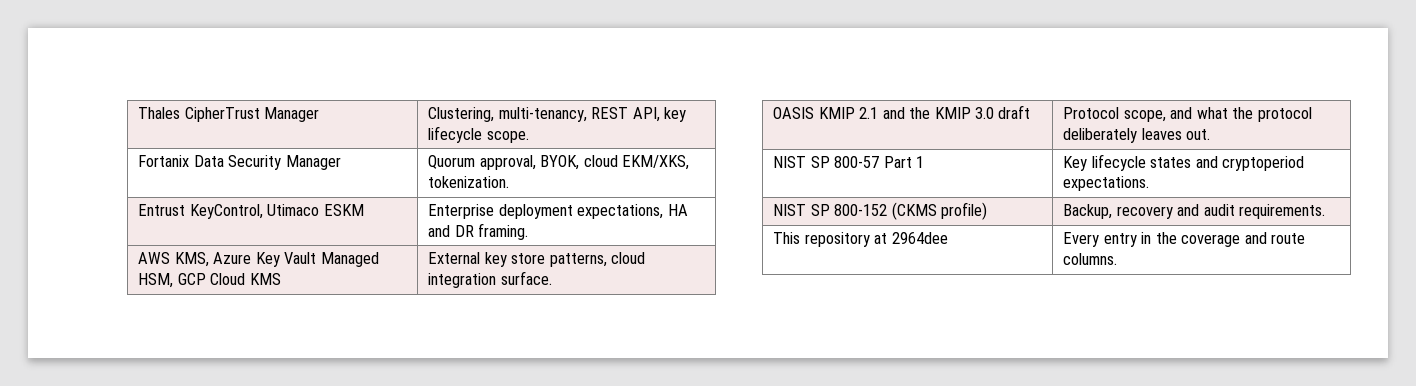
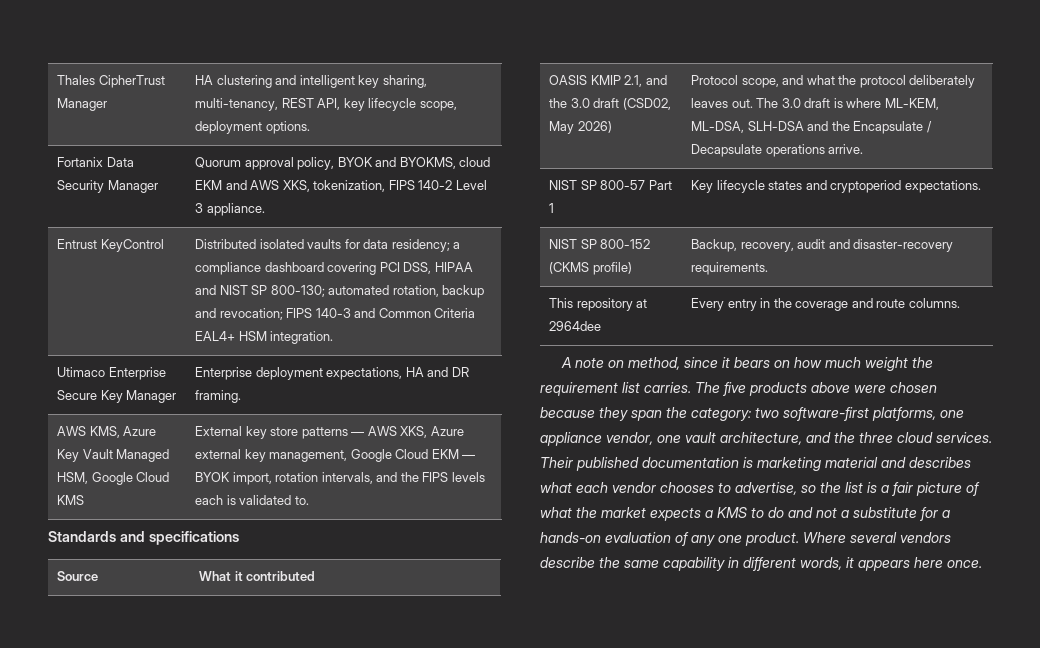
- Thales CipherTrust Manager | Clustering, multi-tenancy, REST API, key lifecycle scope.
+ Thales CipherTrust Manager | HA clustering and intelligent key sharing, multi-tenancy, REST API, key lifecycle scope, deployment options.
- Fortanix Data Security Manager | Quorum approval, BYOK, cloud EKM/XKS, tokenization.
- Entrust KeyControl, Utimaco ESKM | Enterprise deployment expectations, HA and DR framing.
+ Fortanix Data Security Manager | Quorum approval policy, BYOK and BYOKMS, cloud EKM and AWS XKS, tokenization, FIPS 140-2 Level 3 appliance.
+ Entrust KeyControl | Distributed isolated vaults for data residency; a compliance dashboard covering PCI DSS, HIPAA and NIST SP 800-130; automated rotation, backup and revocation; FIPS 140-3 and Common Criteria EAL4+ HSM integration.
+ Utimaco Enterprise Secure Key Manager | Enterprise deployment expectations, HA and DR framing.
- AWS KMS, Azure Key Vault Managed HSM, GCP Cloud KMS | External key store patterns, cloud integration surface.
+ AWS KMS, Azure Key Vault Managed HSM, Google Cloud KMS | External key store patterns — AWS XKS, Azure external key management, Google Cloud EKM — BYOK import, rotation intervals, and the FIPS levels each is validated to.
+ Standards and specifications
+ Source | What it contributed
- OASIS KMIP 2.1 and the KMIP 3.0 draft | Protocol scope, and what the protocol deliberately leaves out.
+ OASIS KMIP 2.1, and the 3.0 draft (CSD02, May 2026) | Protocol scope, and what the protocol deliberately leaves out. The 3.0 draft is where ML-KEM, ML-DSA, SLH-DSA and the Encapsulate / Decapsulate operations arrive.
- NIST SP 800-152 (CKMS profile) | Backup, recovery and audit requirements.
+ NIST SP 800-152 (CKMS profile) | Backup, recovery, audit and disaster-recovery requirements.
+ A note on method, since it bears on how much weight the requirement list carries. The five products above were chosen because they span the category: two software-first platforms, one appliance vendor, one vault architecture, and the three cloud services. Their published documentation is marketing material and describes what each vendor chooses to advertise, so the list is a fair picture of what the market expects a KMS to do and not a substitute for a hands-on evaluation of any one product. Where several vendors describe the same capability in different words, it appears here once.

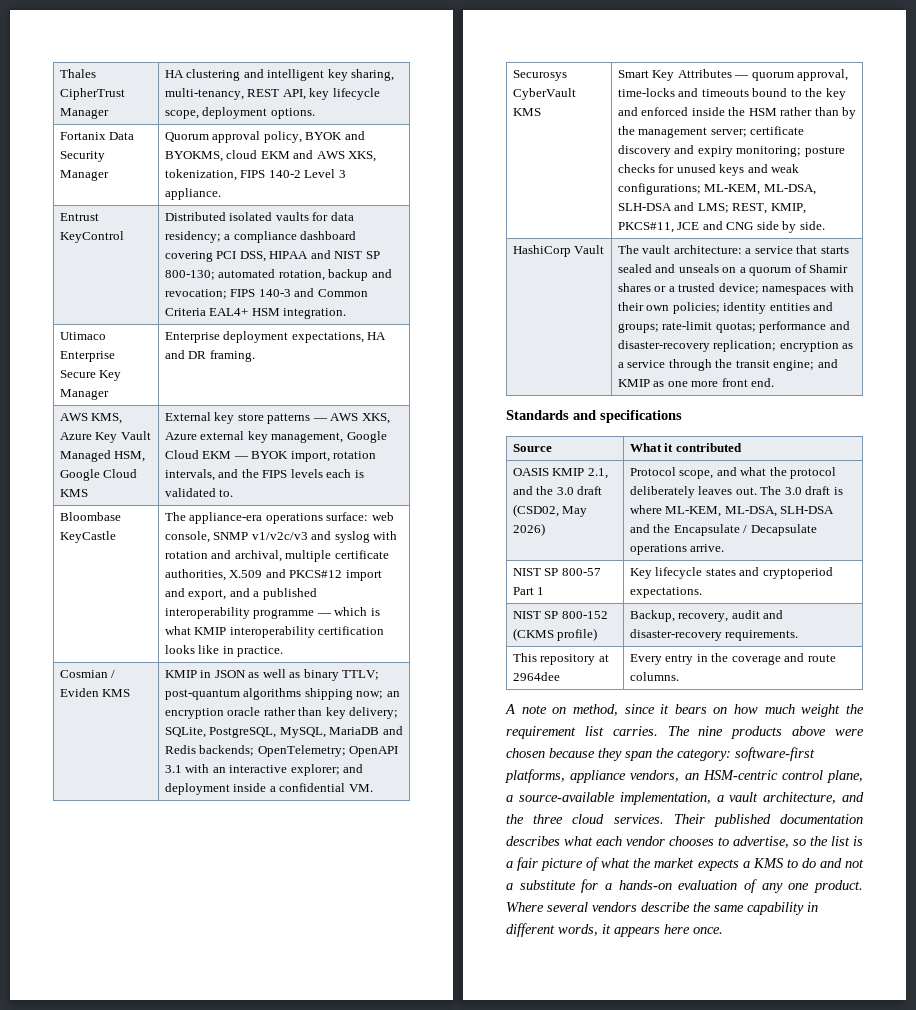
+ Bloombase KeyCastle | The appliance-era operations surface: web console, SNMP v1/v2c/v3 and syslog with rotation and archival, multiple certificate authorities, X.509 and PKCS#12 import and export, and a published interoperability programme — which is what KMIP interoperability certification looks like in practice.
+ Cosmian / Eviden KMS | KMIP in JSON as well as binary TTLV; post-quantum algorithms shipping now; an encryption oracle rather than key delivery; SQLite, PostgreSQL, MySQL, MariaDB and Redis backends; OpenTelemetry; OpenAPI 3.1 with an interactive explorer; and deployment inside a confidential VM.
+ Securosys CyberVault KMS | Smart Key Attributes — quorum approval, time-locks and timeouts bound to the key and enforced inside the HSM rather than by the management server; certificate discovery and expiry monitoring; posture checks for unused keys and weak configurations; ML-KEM, ML-DSA, SLH-DSA and LMS; REST, KMIP, PKCS#11, JCE and CNG side by side.
+ HashiCorp Vault | The vault architecture: a service that starts sealed and unseals on a quorum of Shamir shares or a trusted device; namespaces with their own policies; identity entities and groups; rate-limit quotas; performance and disaster-recovery replication; encryption as a service through the transit engine; and KMIP as one more front end.
- The five products above were chosen because they span the category: two software-first platforms, one appliance vendor, one vault architecture, and the three cloud services.
+ The nine products above were chosen because they span the category: software-first platforms, appliance vendors, an HSM-centric control plane, a source-available implementation, a vault architecture, and the three cloud services.
- Their published documentation is marketing material and describes what each vendor chooses to advertise, so the list is a fair picture of what the market expects a KMS to do and not a substitute for a hands-on evaluation of any one product.
+ Their published documentation describes what each vendor chooses to advertise, so the list is a fair picture of what the market expects a KMS to do and not a substitute for a hands-on evaluation of any one product.

